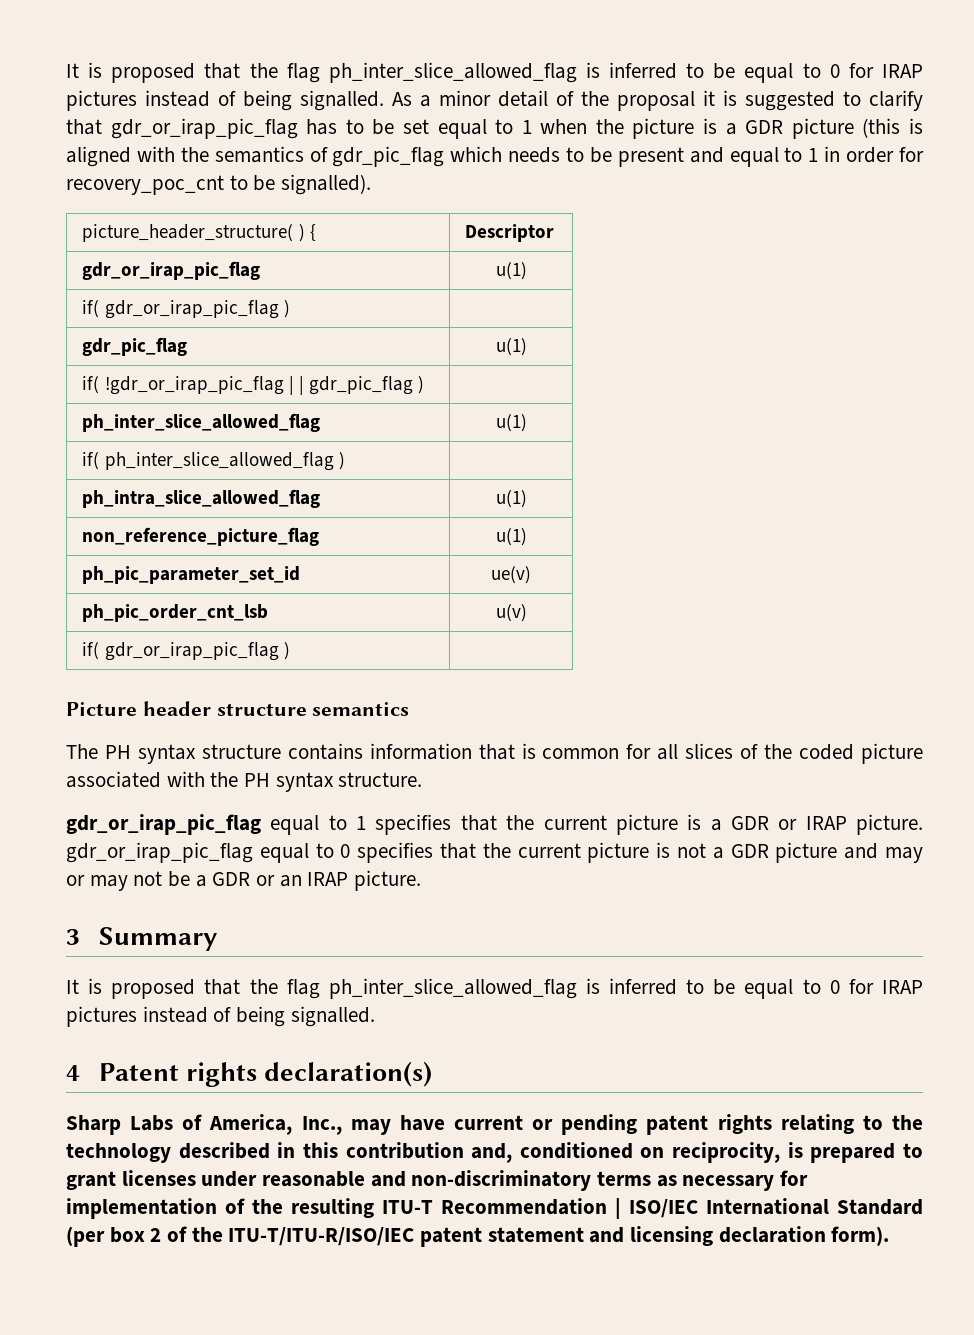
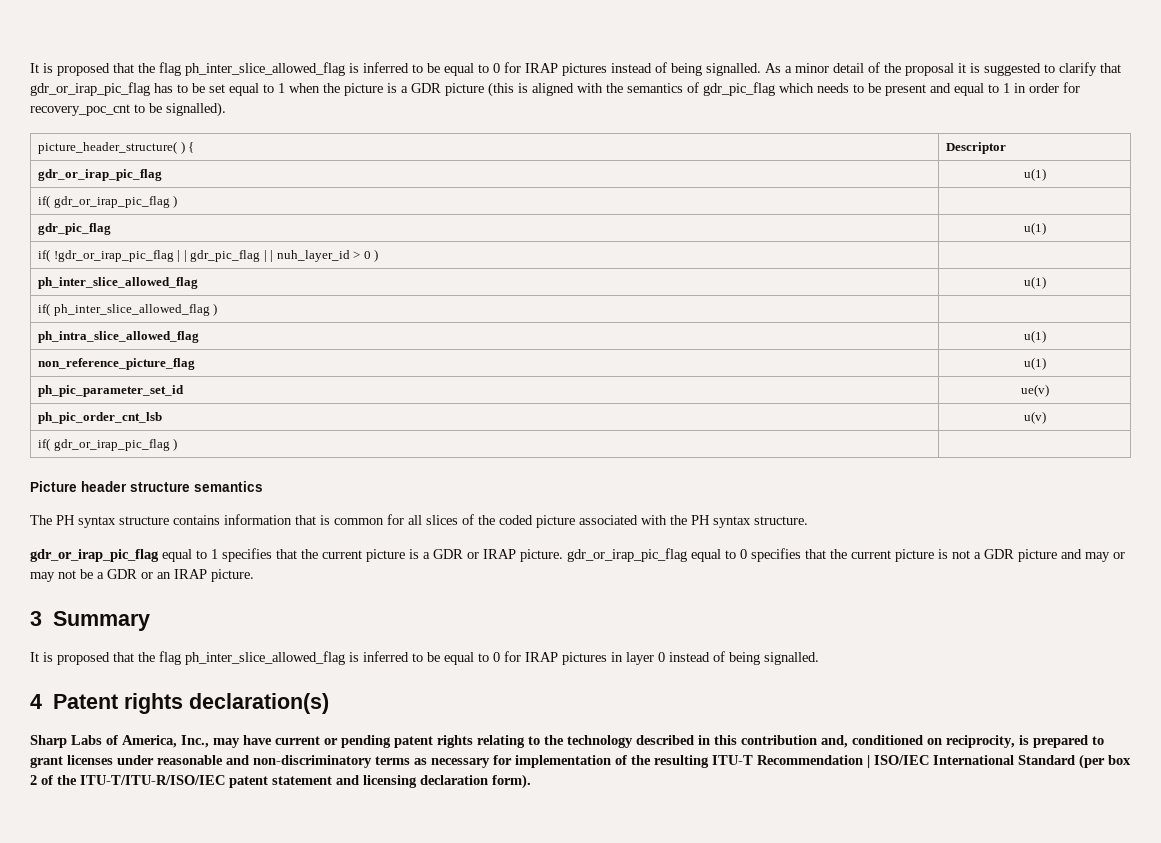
- if( !gdr_or_irap_pic_flag | | gdr_pic_flag ) |
+ if( !gdr_or_irap_pic_flag | | gdr_pic_flag | | nuh_layer_id > 0 ) |
  3 Summary
- It is proposed that the flag ph_inter_slice_allowed_flag is inferred to be equal to 0 for IRAP pictures instead of being signalled.
+ It is proposed that the flag ph_inter_slice_allowed_flag is inferred to be equal to 0 for IRAP pictures in layer 0 instead of being signalled.

